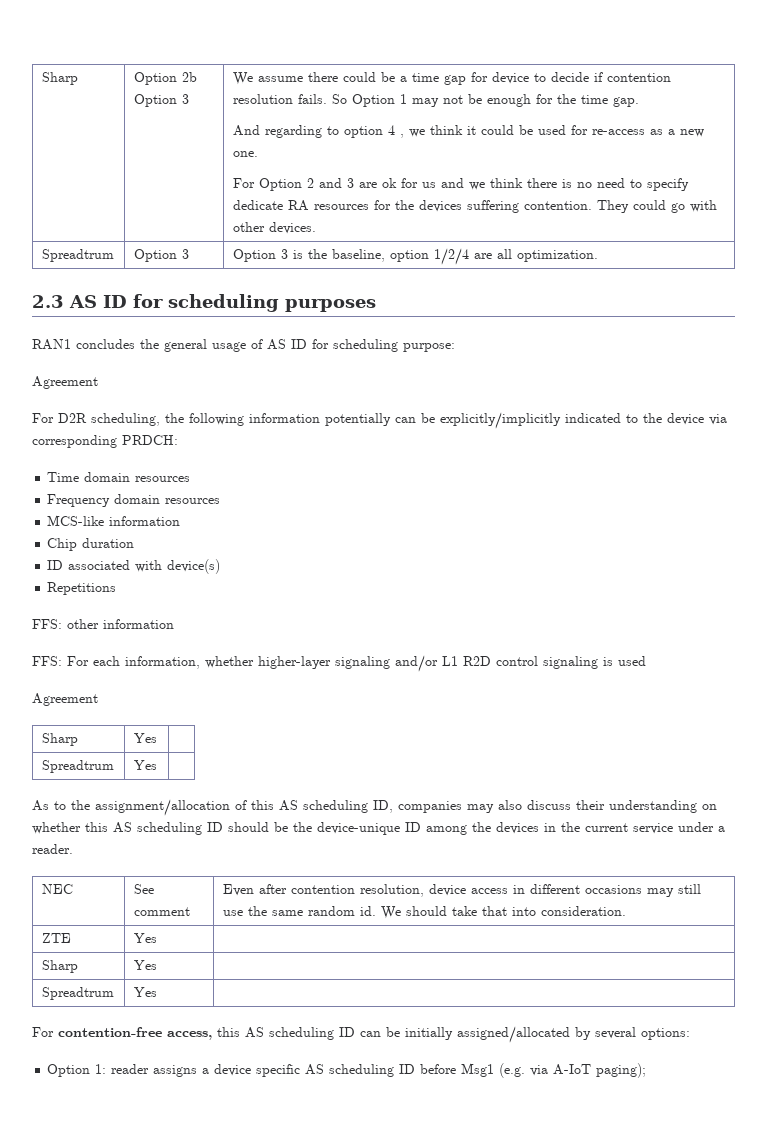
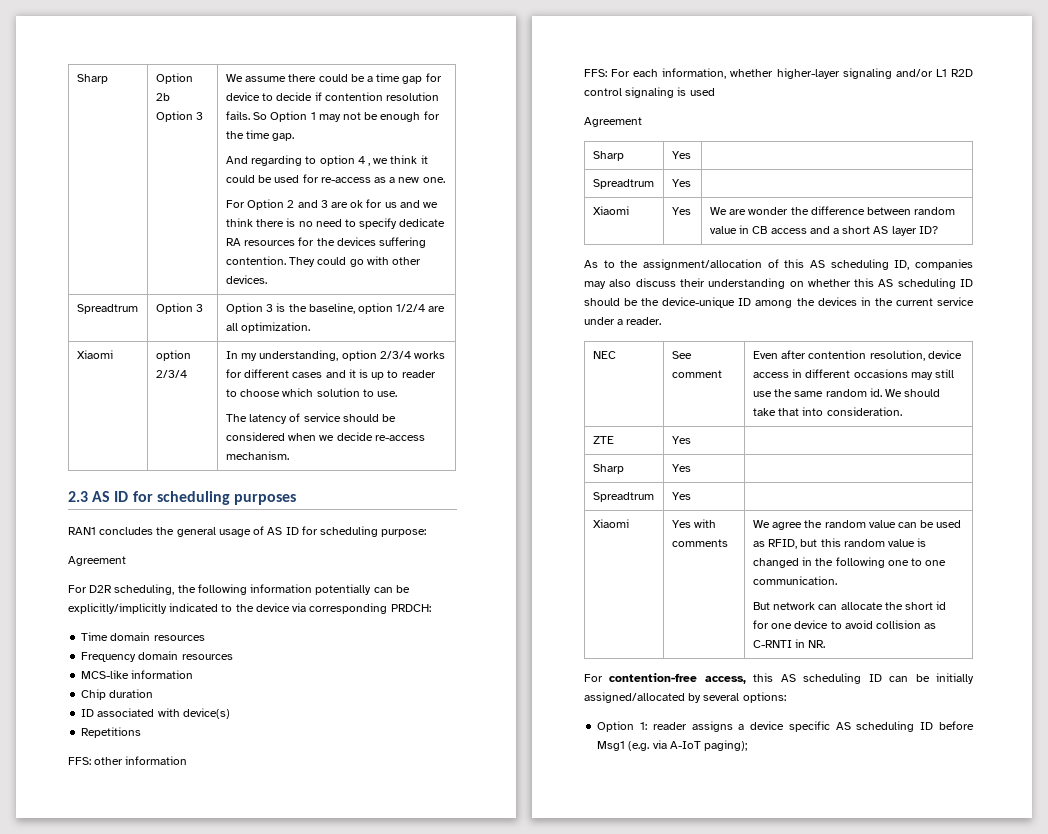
+ Xiaomi | option 2/3/4 | In my understanding, option 2/3/4 works for different cases and it is up to reader to choose which solution to use.
+ The latency of service should be considered when we decide re-access mechanism.
+ Xiaomi | Yes | We are wonder the difference between random value in CB access and a short AS layer ID?
+ Xiaomi | Yes with comments | We agree the random value can be used as RFID, but this random value is changed in the following one to one communication.
+ But network can allocate the short id for one device to avoid collision as C-RNTI in NR.

